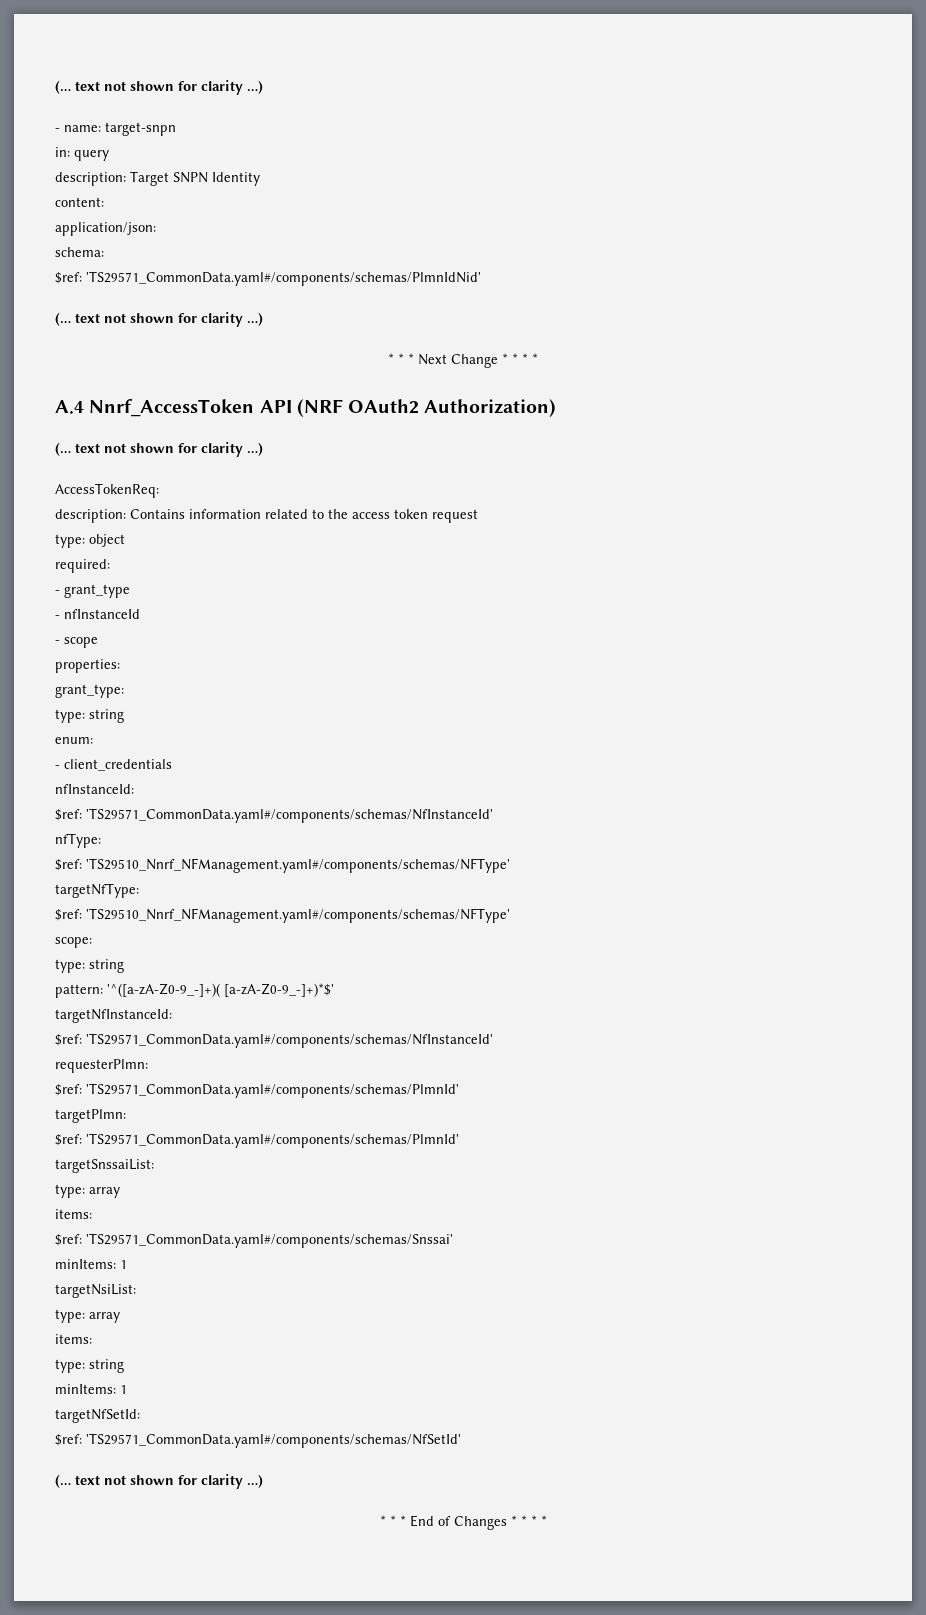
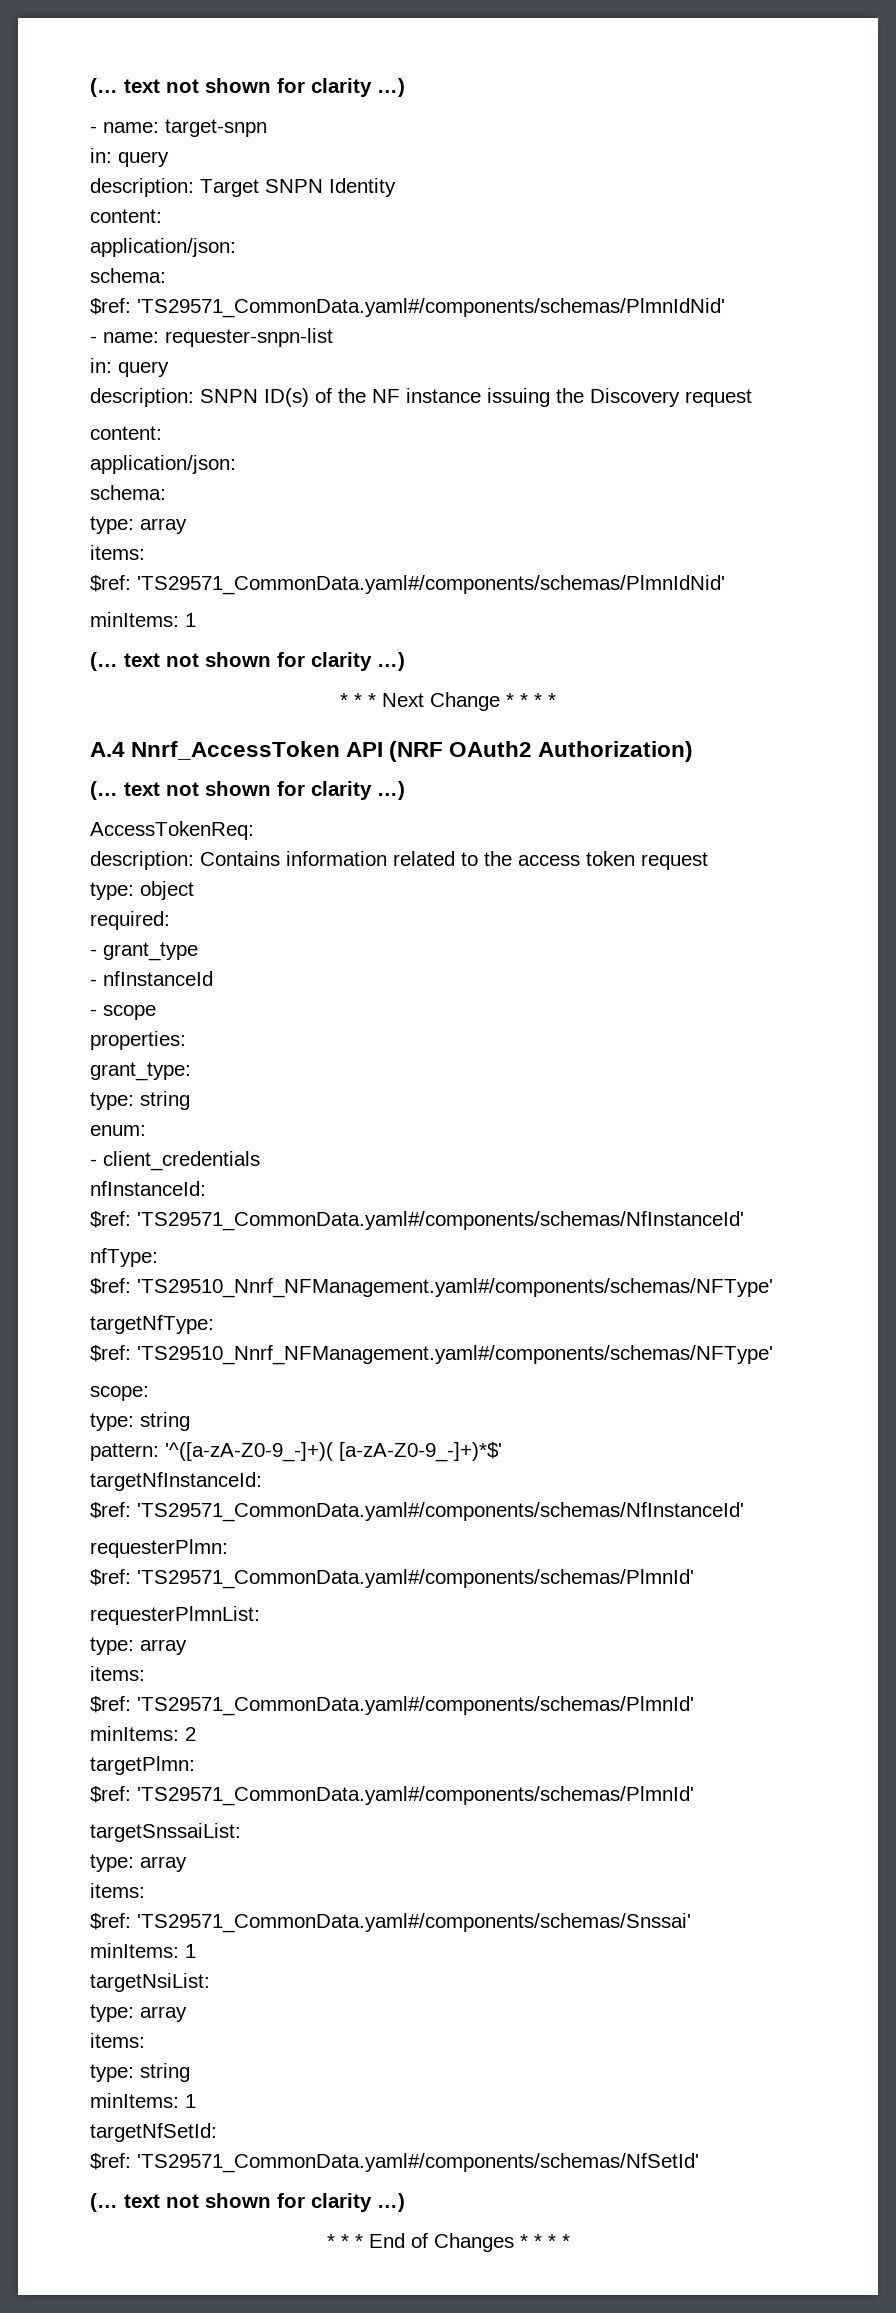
+ - name: requester-snpn-list
+ in: query
+ description: SNPN ID(s) of the NF instance issuing the Discovery request
+ content:
+ application/json:
+ schema:
+ type: array
+ items:
+ $ref: 'TS29571_CommonData.yaml#/components/schemas/PlmnIdNid'
+ minItems: 1
+ requesterPlmnList:
+ type: array
+ items:
+ $ref: 'TS29571_CommonData.yaml#/components/schemas/PlmnId'
+ minItems: 2

